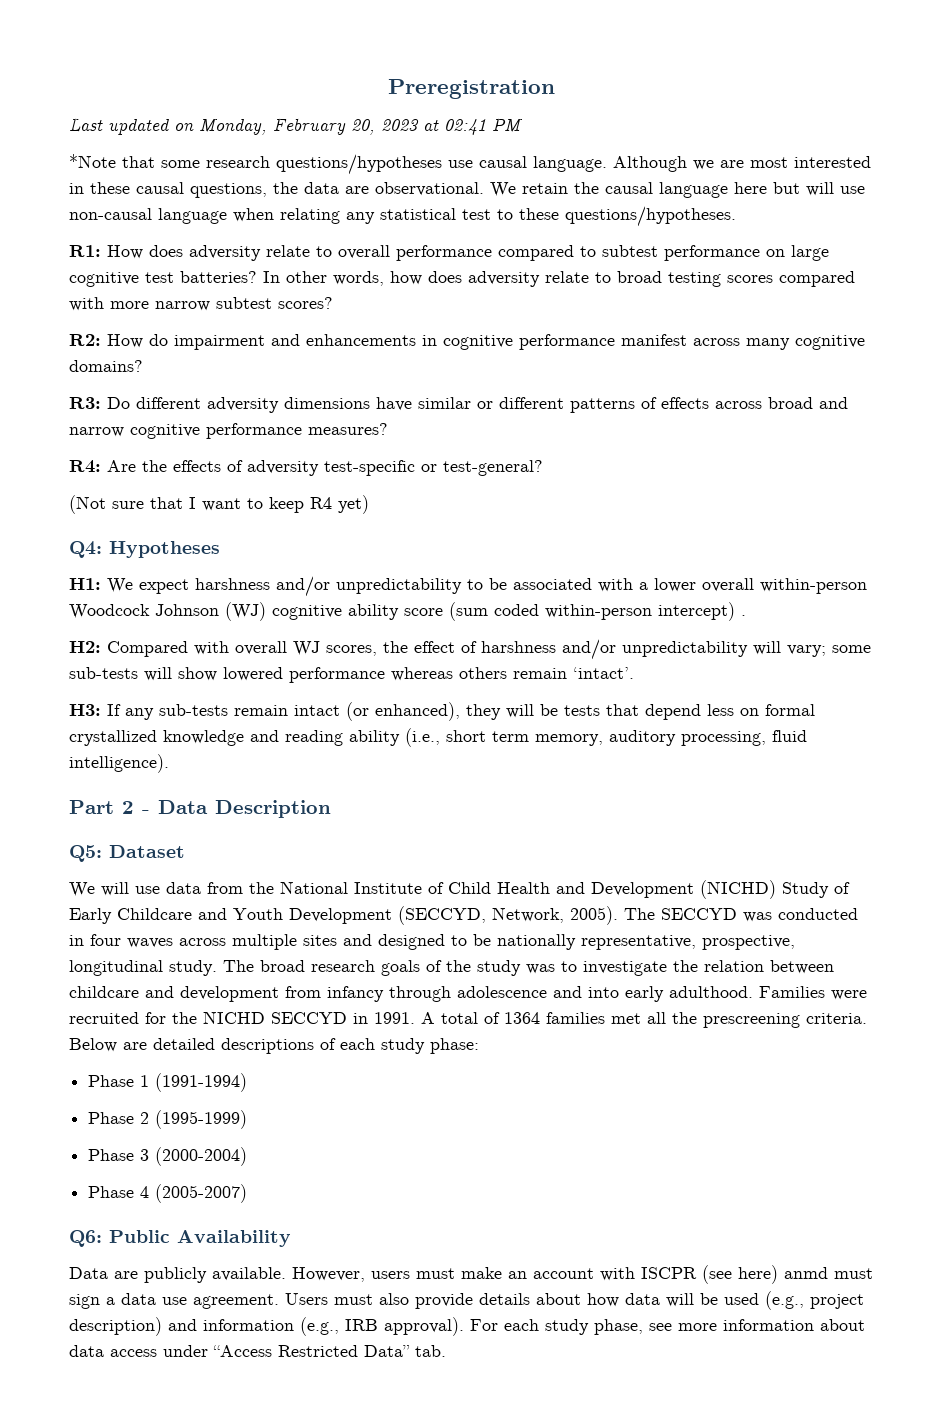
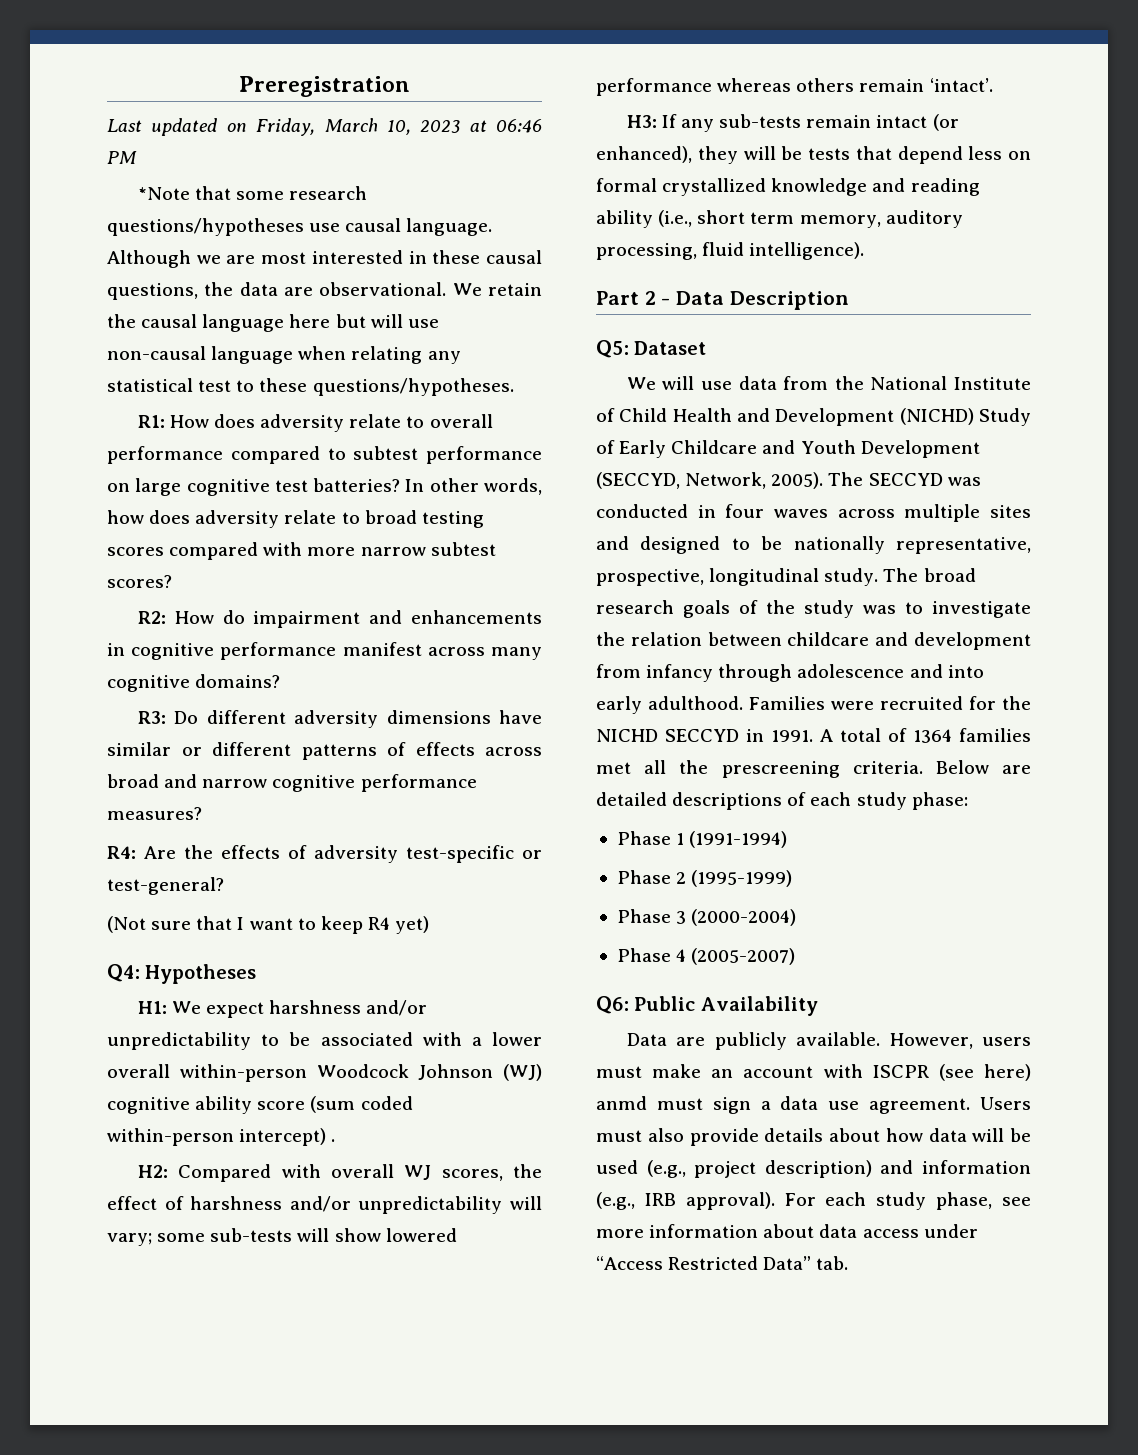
- Last updated on Monday, February 20, 2023 at 02:41 PM
+ Last updated on Friday, March 10, 2023 at 06:46 PM

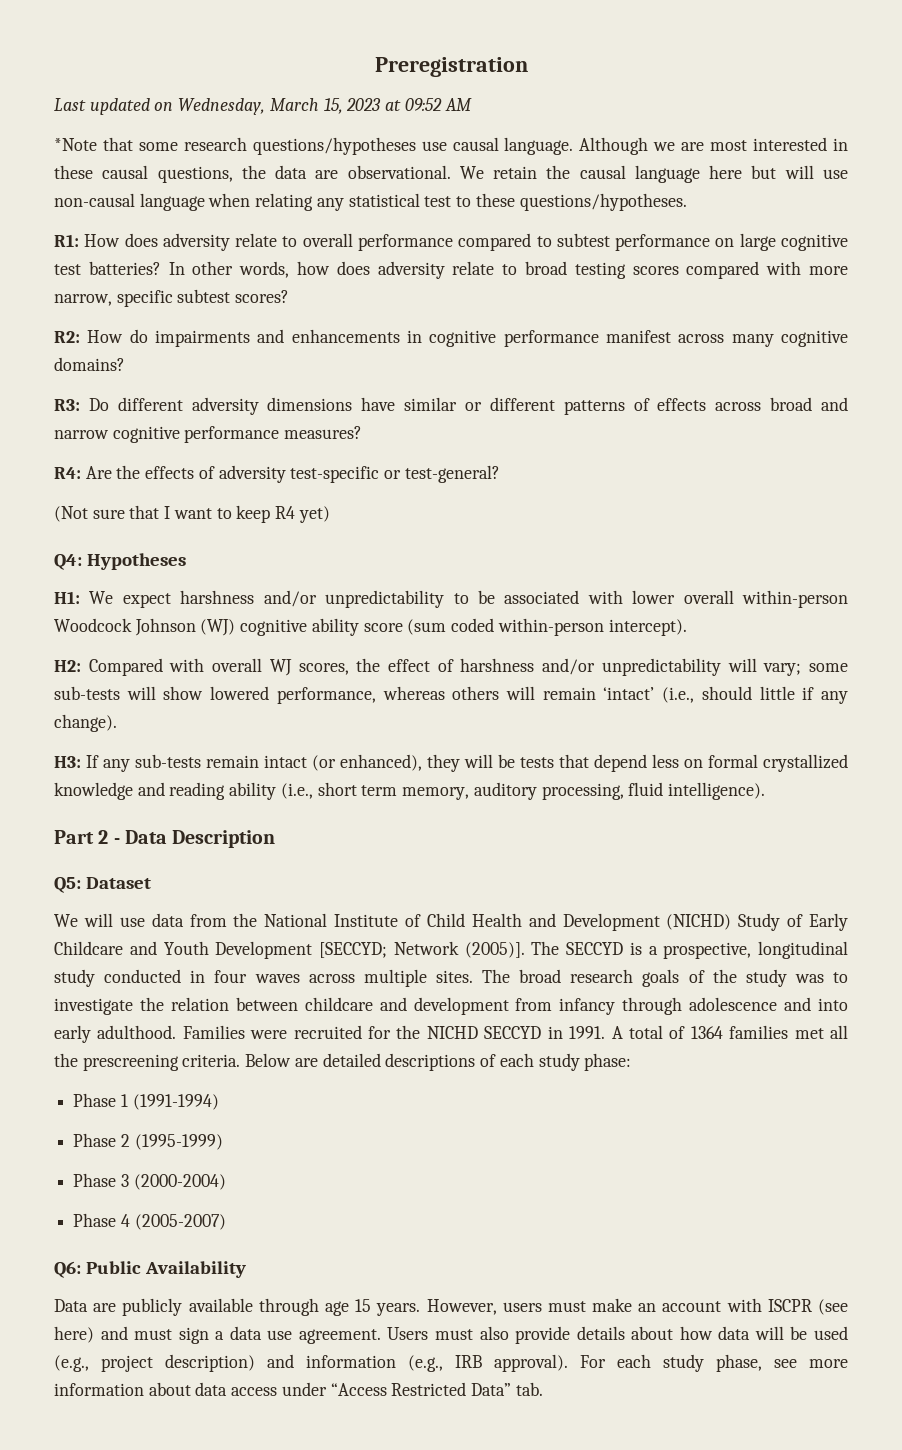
- Last updated on Friday, March 10, 2023 at 06:46 PM
+ Last updated on Wednesday, March 15, 2023 at 09:52 AM
- In other words, how does adversity relate to broad testing scores compared with more narrow subtest scores?
+ In other words, how does adversity relate to broad testing scores compared with more narrow, specific subtest scores?
- R2: How do impairment and enhancements in cognitive performance manifest across many cognitive domains?
+ R2: How do impairments and enhancements in cognitive performance manifest across many cognitive domains?
- H1: We expect harshness and/or unpredictability to be associated with a lower overall within-person Woodcock Johnson (WJ) cognitive ability score (sum coded within-person intercept) .
+ H1: We expect harshness and/or unpredictability to be associated with lower overall within-person Woodcock Johnson (WJ) cognitive ability score (sum coded within-person intercept).
- H2: Compared with overall WJ scores, the effect of harshness and/or unpredictability will vary; some sub-tests will show lowered performance whereas others remain ‘intact’.
+ H2: Compared with overall WJ scores, the effect of harshness and/or unpredictability will vary; some sub-tests will show lowered performance, whereas others will remain ‘intact’ (i.e., should little if any change).
- We will use data from the National Institute of Child Health and Development (NICHD) Study of Early Childcare and Youth Development (SECCYD, Network, 2005). The SECCYD was conducted in four waves across multiple sites and designed to be nationally representative, prospective, longitudinal study.
+ We will use data from the National Institute of Child Health and Development (NICHD) Study of Early Childcare and Youth Development [SECCYD; Network (2005)]. The SECCYD is a prospective, longitudinal study conducted in four waves across multiple sites.
- Data are publicly available.
+ Data are publicly available through age 15 years.
- However, users must make an account with ISCPR (see here) anmd must sign a data use agreement.
+ However, users must make an account with ISCPR (see here) and must sign a data use agreement.

